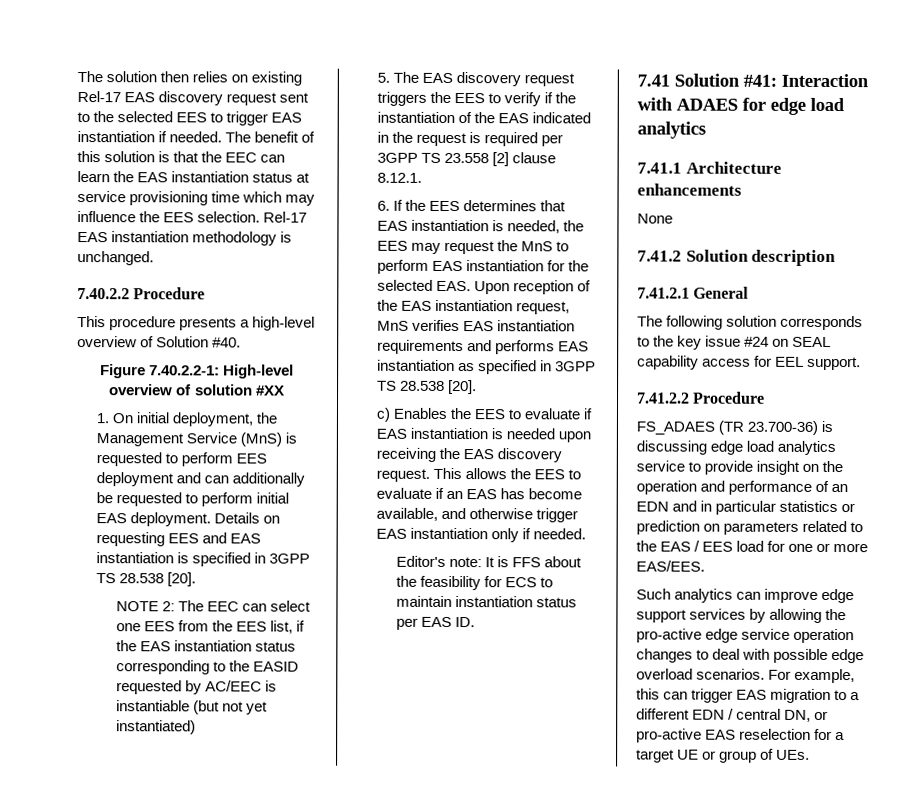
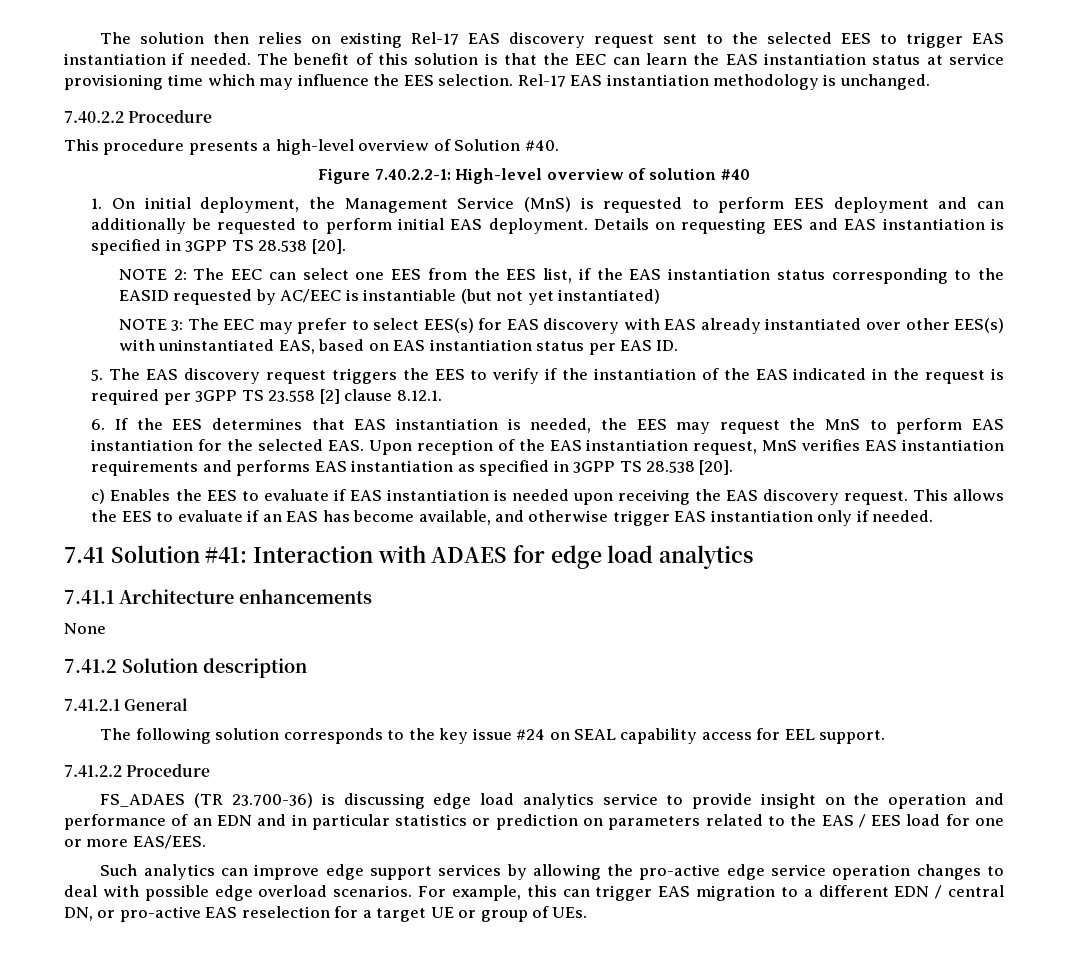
- Figure 7.40.2.2-1: High-level overview of solution #XX
+ Figure 7.40.2.2-1: High-level overview of solution #40
+ NOTE 3: The EEC may prefer to select EES(s) for EAS discovery with EAS already instantiated over other EES(s) with uninstantiated EAS, based on EAS instantiation status per EAS ID.
- Editor's note: It is FFS about the feasibility for ECS to maintain instantiation status per EAS ID.

